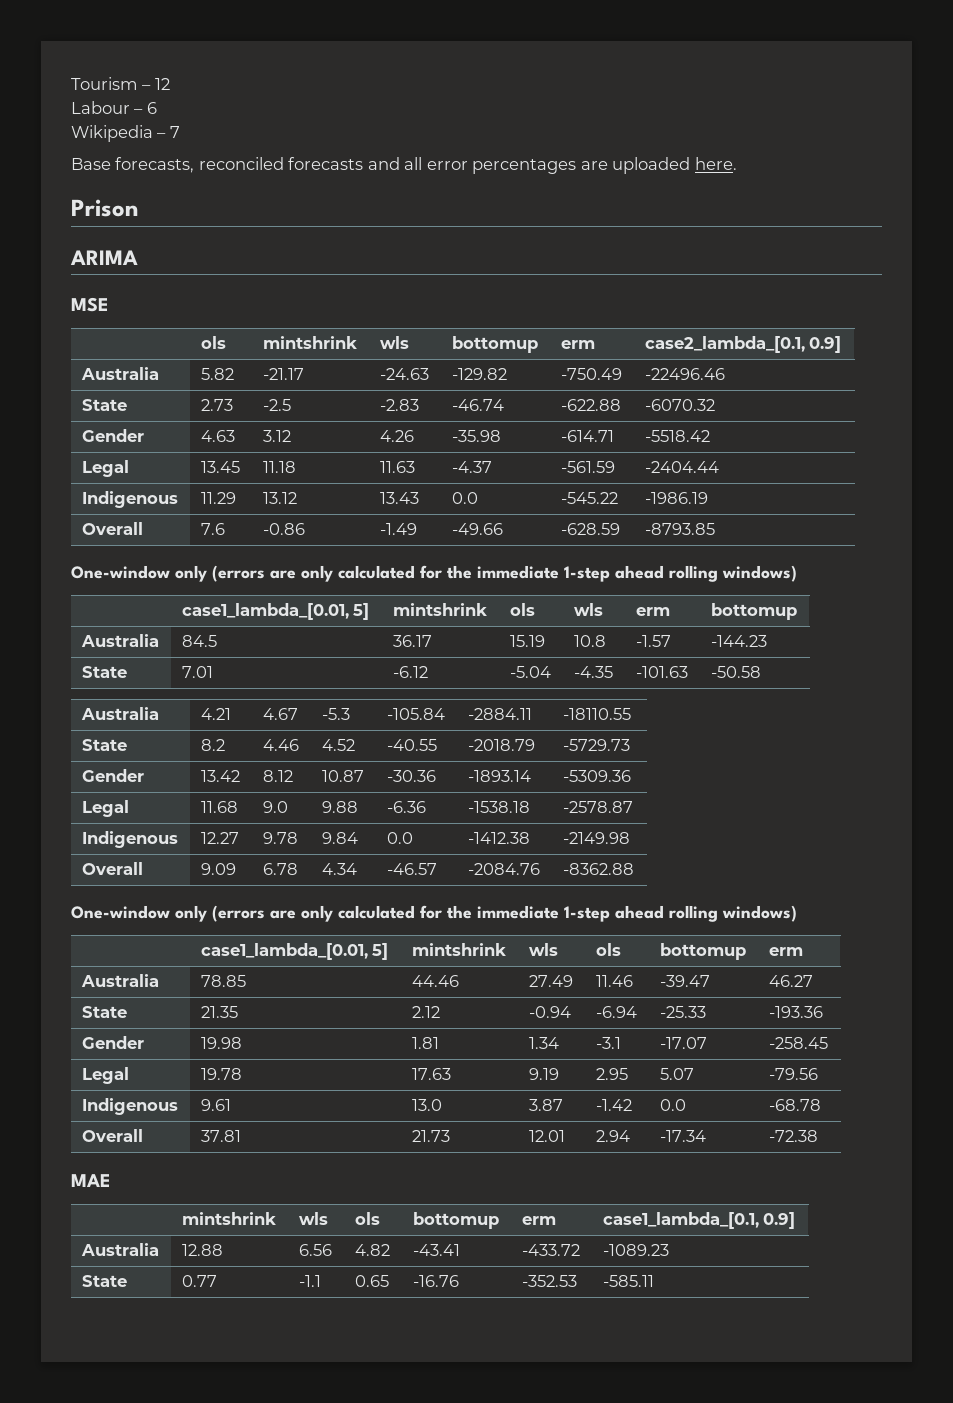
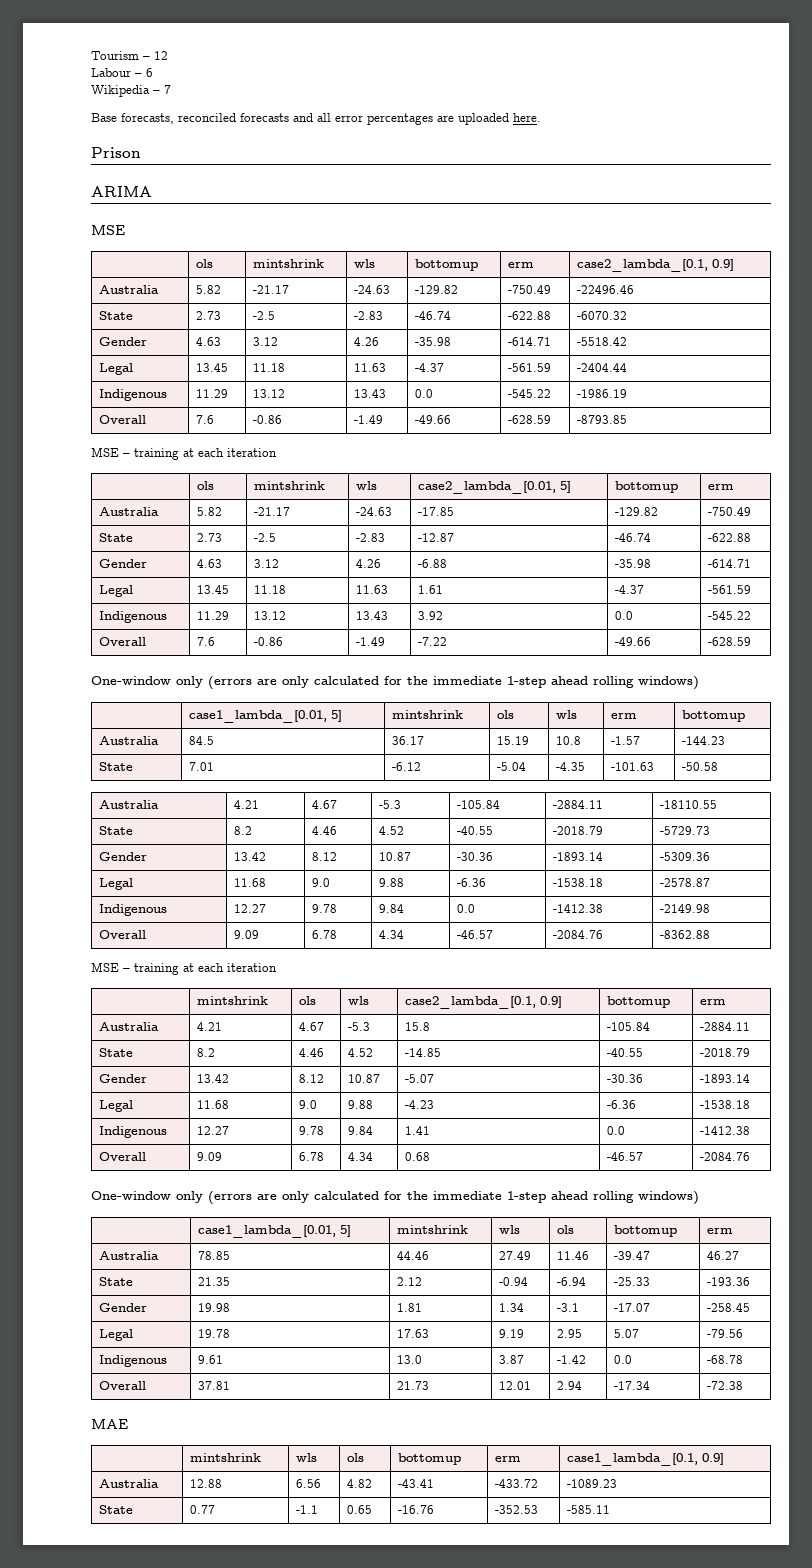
  Overall | 7.6 | -0.86 | -1.49 | -49.66 | -628.59 | -8793.85
+ MSE – training at each iteration
+ | ols | mintshrink | wls | case2_lambda_[0.01, 5] | bottomup | erm
+ Australia | 5.82 | -21.17 | -24.63 | -17.85 | -129.82 | -750.49
+ State | 2.73 | -2.5 | -2.83 | -12.87 | -46.74 | -622.88
+ Gender | 4.63 | 3.12 | 4.26 | -6.88 | -35.98 | -614.71
+ Legal | 13.45 | 11.18 | 11.63 | 1.61 | -4.37 | -561.59
+ Indigenous | 11.29 | 13.12 | 13.43 | 3.92 | 0.0 | -545.22
+ Overall | 7.6 | -0.86 | -1.49 | -7.22 | -49.66 | -628.59
  Overall | 9.09 | 6.78 | 4.34 | -46.57 | -2084.76 | -8362.88
+ MSE – training at each iteration
+ | mintshrink | ols | wls | case2_lambda_[0.1, 0.9] | bottomup | erm
+ Australia | 4.21 | 4.67 | -5.3 | 15.8 | -105.84 | -2884.11
+ State | 8.2 | 4.46 | 4.52 | -14.85 | -40.55 | -2018.79
+ Gender | 13.42 | 8.12 | 10.87 | -5.07 | -30.36 | -1893.14
+ Legal | 11.68 | 9.0 | 9.88 | -4.23 | -6.36 | -1538.18
+ Indigenous | 12.27 | 9.78 | 9.84 | 1.41 | 0.0 | -1412.38
+ Overall | 9.09 | 6.78 | 4.34 | 0.68 | -46.57 | -2084.76

